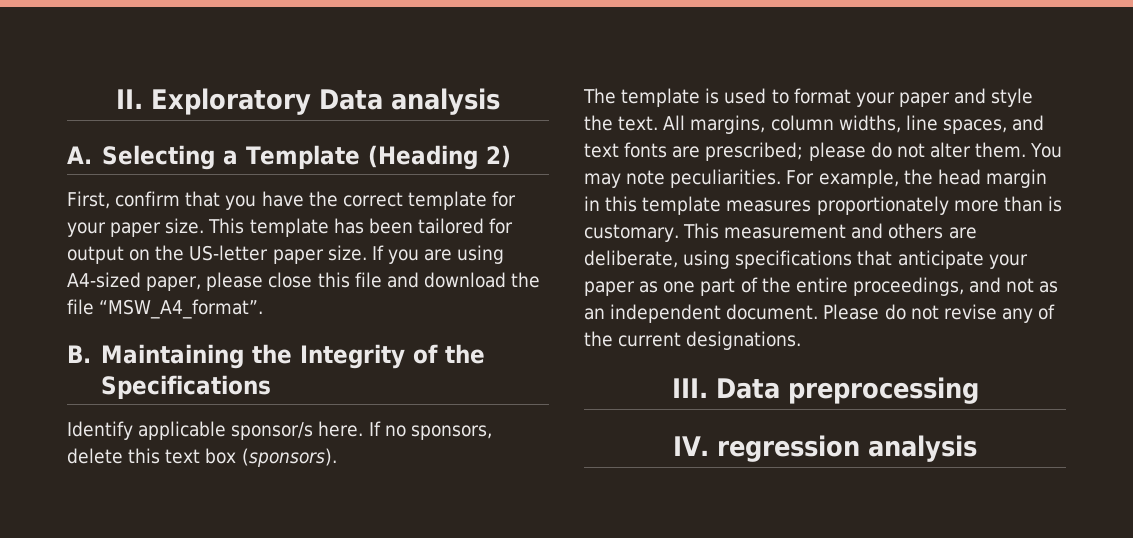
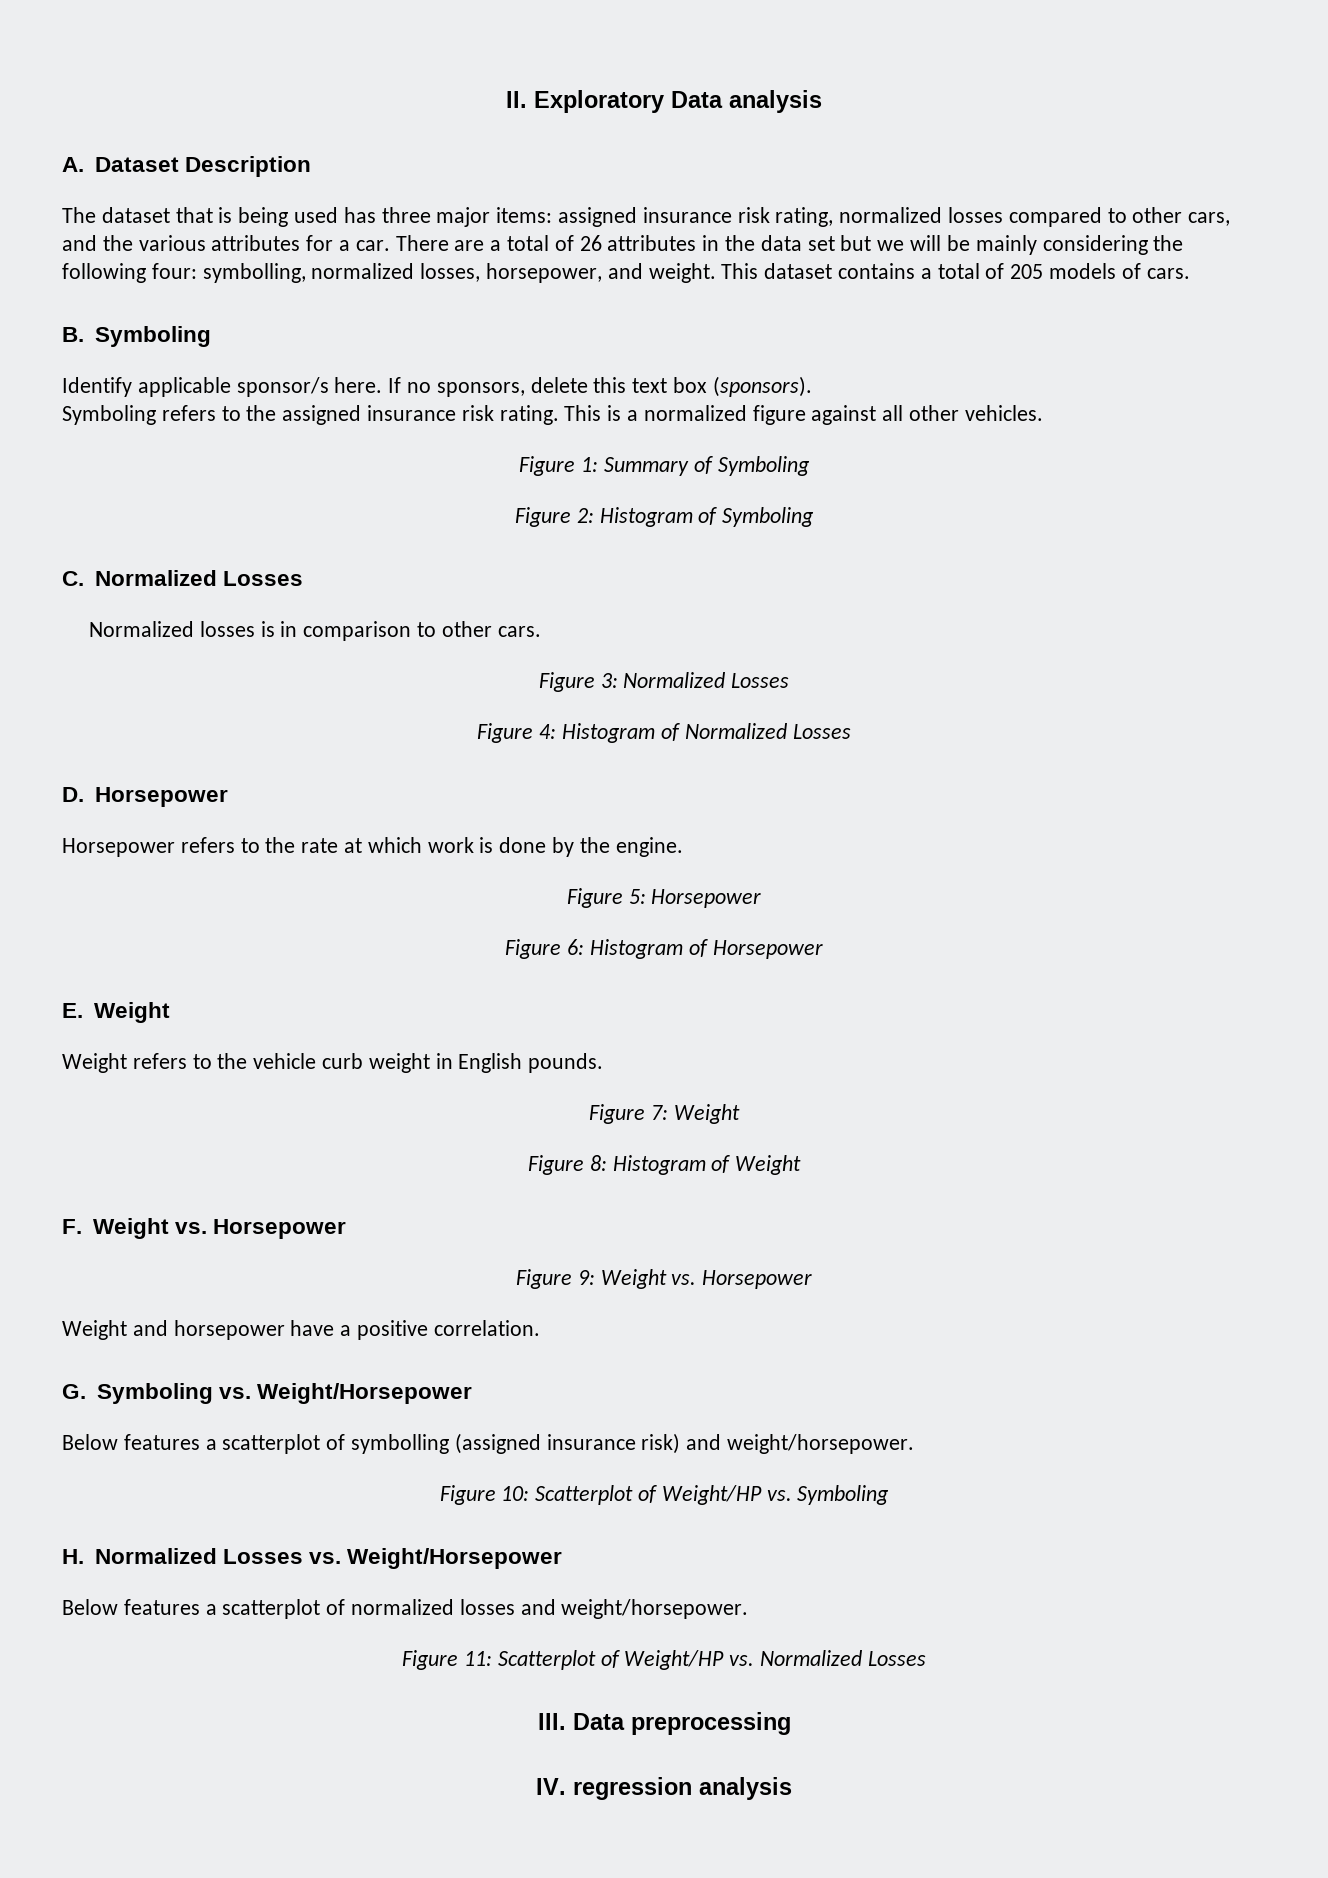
- A. Selecting a Template (Heading 2)
- First, confirm that you have the correct template for your paper size. This template has been tailored for output on the US-letter paper size. If you are using A4-sized paper, please close this file and download the file “MSW_A4_format”.
- B. Maintaining the Integrity of the Specifications
+ A. Dataset Description
+ The dataset that is being used has three major items: assigned insurance risk rating, normalized losses compared to other cars, and the various attributes for a car. There are a total of 26 attributes in the data set but we will be mainly considering the following four: symbolling, normalized losses, horsepower, and weight. This dataset contains a total of 205 models of cars.
+ B. Symboling
- The template is used to format your paper and style the text. All margins, column widths, line spaces, and text fonts are prescribed; please do not alter them. You may note peculiarities. For example, the head margin in this template measures proportionately more than is customary. This measurement and others are deliberate, using specifications that anticipate your paper as one part of the entire proceedings, and not as an independent document. Please do not revise any of the current designations.
+ Symboling refers to the assigned insurance risk rating. This is a normalized figure against all other vehicles.
+ Figure 1: Summary of Symboling
+ Figure 2: Histogram of Symboling
+ C. Normalized Losses
+ Normalized losses is in comparison to other cars.
+ Figure 3: Normalized Losses
+ Figure 4: Histogram of Normalized Losses
+ D. Horsepower
+ Horsepower refers to the rate at which work is done by the engine.
+ Figure 5: Horsepower
+ Figure 6: Histogram of Horsepower
+ E. Weight
+ Weight refers to the vehicle curb weight in English pounds.
+ Figure 7: Weight
+ Figure 8: Histogram of Weight
+ F. Weight vs. Horsepower
+ Figure 9: Weight vs. Horsepower
+ Weight and horsepower have a positive correlation.
+ G. Symboling vs. Weight/Horsepower
+ Below features a scatterplot of symbolling (assigned insurance risk) and weight/horsepower.
+ Figure 10: Scatterplot of Weight/HP vs. Symboling
+ H. Normalized Losses vs. Weight/Horsepower
+ Below features a scatterplot of normalized losses and weight/horsepower.
+ Figure 11: Scatterplot of Weight/HP vs. Normalized Losses

